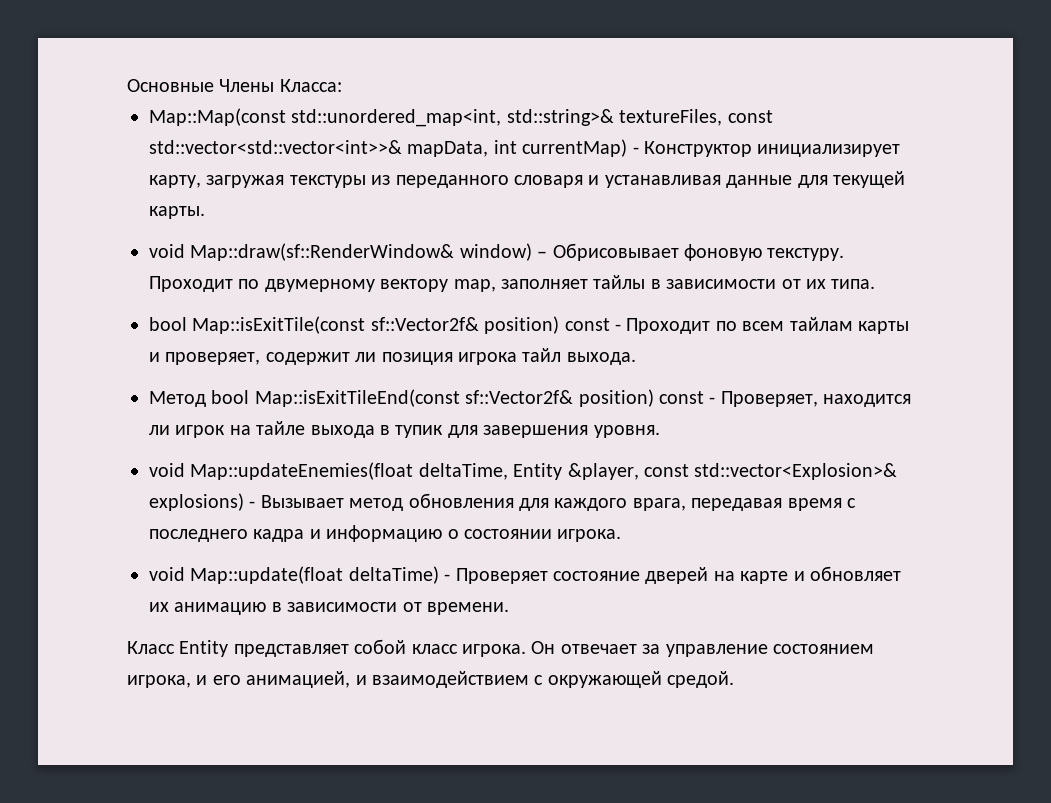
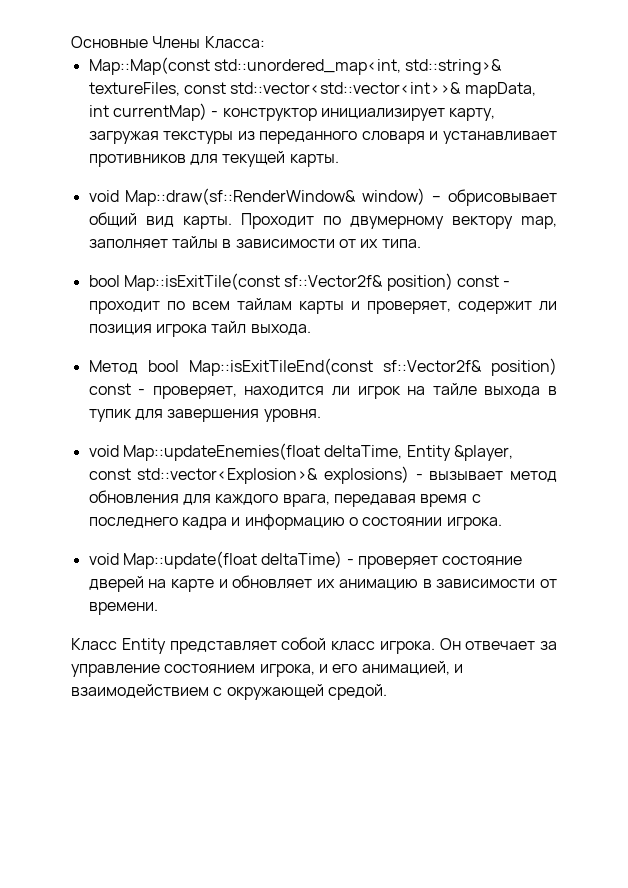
- Map::Map(const std::unordered_map<int, std::string>& textureFiles, const std::vector<std::vector<int>>& mapData, int currentMap) - Конструктор инициализирует карту, загружая текстуры из переданного словаря и устанавливая данные для текущей карты.
+ Map::Map(const std::unordered_map<int, std::string>& textureFiles, const std::vector<std::vector<int>>& mapData, int currentMap) - конструктор инициализирует карту, загружая текстуры из переданного словаря и устанавливает противников для текущей карты.
- void Map::draw(sf::RenderWindow& window) – Обрисовывает фоновую текстуру.
+ void Map::draw(sf::RenderWindow& window) – обрисовывает общий вид карты.
- bool Map::isExitTile(const sf::Vector2f& position) const - Проходит по всем тайлам карты и проверяет, содержит ли позиция игрока тайл выхода.
+ bool Map::isExitTile(const sf::Vector2f& position) const - проходит по всем тайлам карты и проверяет, содержит ли позиция игрока тайл выхода.
- Метод bool Map::isExitTileEnd(const sf::Vector2f& position) const - Проверяет, находится ли игрок на тайле выхода в тупик для завершения уровня.
+ Метод bool Map::isExitTileEnd(const sf::Vector2f& position) const - проверяет, находится ли игрок на тайле выхода в тупик для завершения уровня.
- void Map::updateEnemies(float deltaTime, Entity &player, const std::vector<Explosion>& explosions) - Вызывает метод обновления для каждого врага, передавая время с последнего кадра и информацию о состоянии игрока.
+ void Map::updateEnemies(float deltaTime, Entity &player, const std::vector<Explosion>& explosions) - вызывает метод обновления для каждого врага, передавая время с последнего кадра и информацию о состоянии игрока.
- void Map::update(float deltaTime) - Проверяет состояние дверей на карте и обновляет их анимацию в зависимости от времени.
+ void Map::update(float deltaTime) - проверяет состояние дверей на карте и обновляет их анимацию в зависимости от времени.

